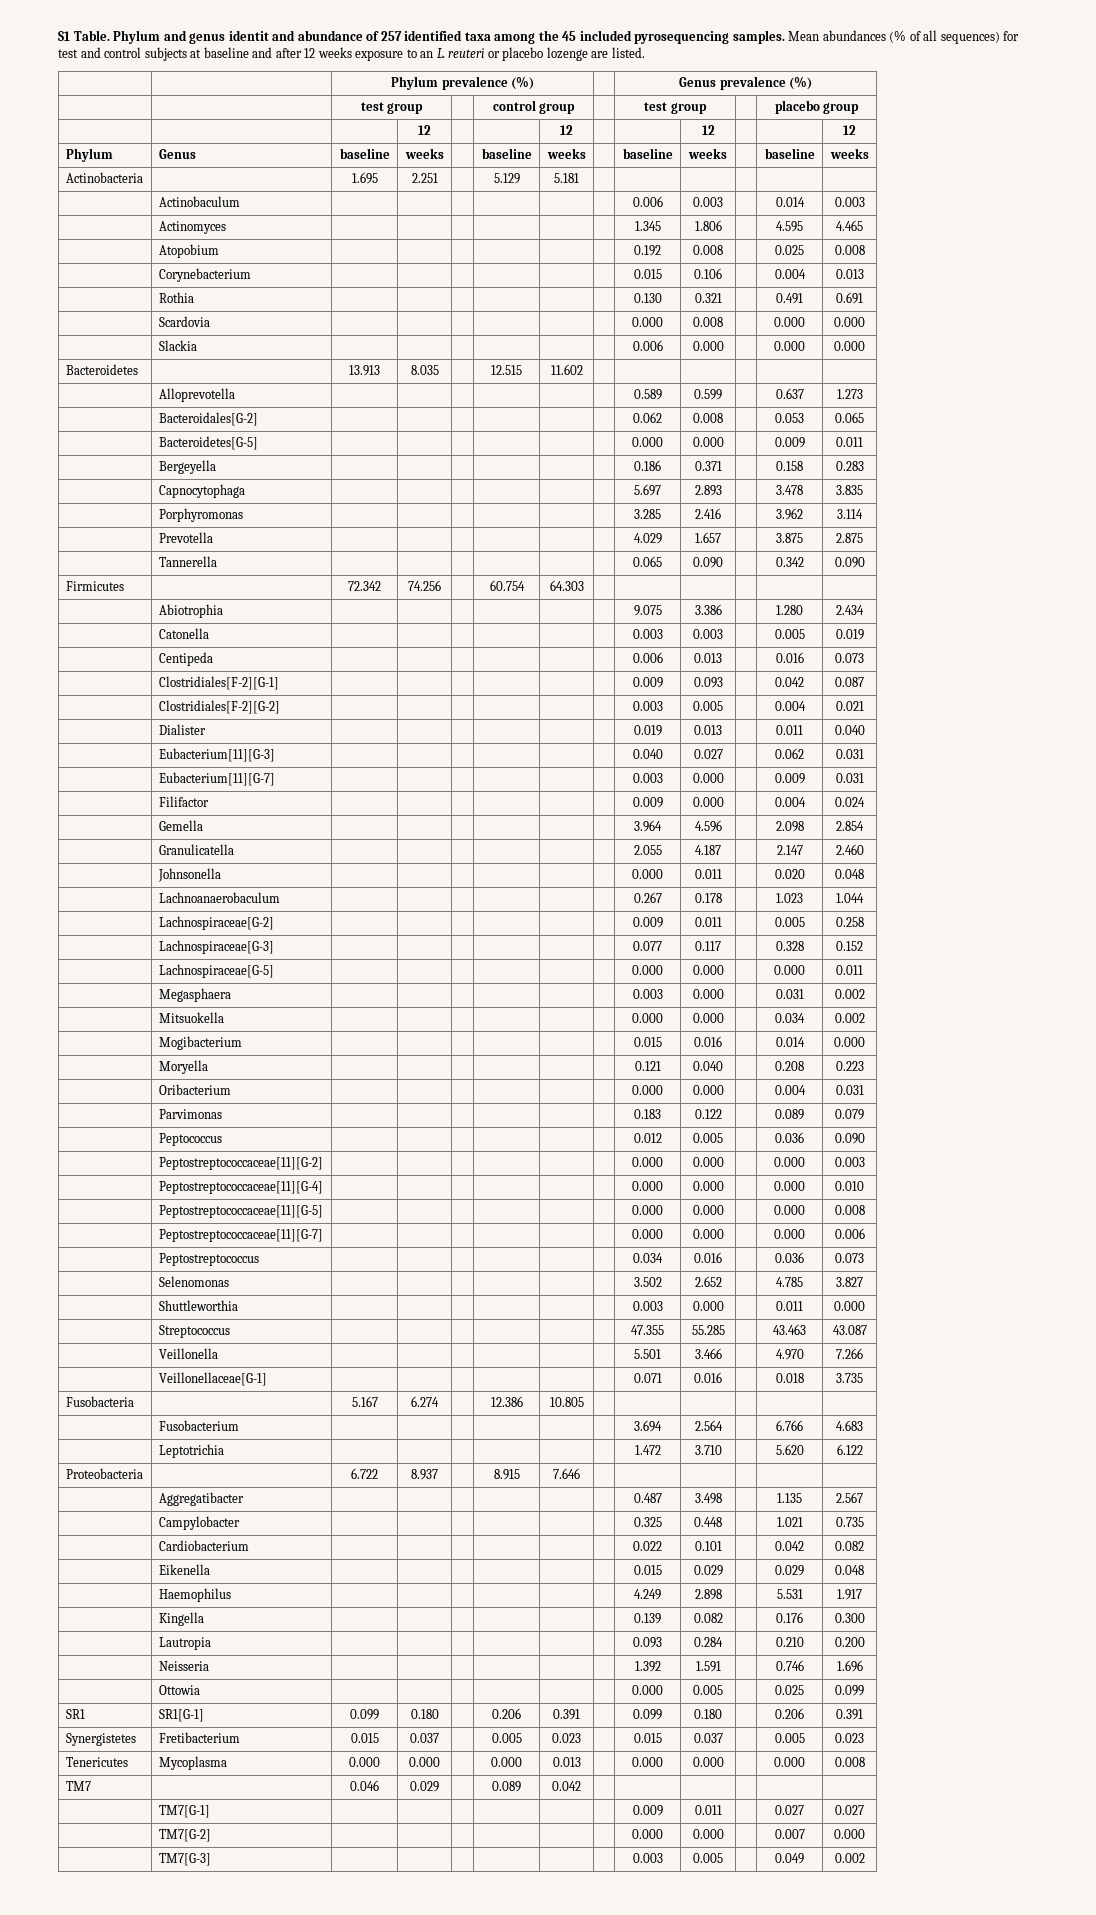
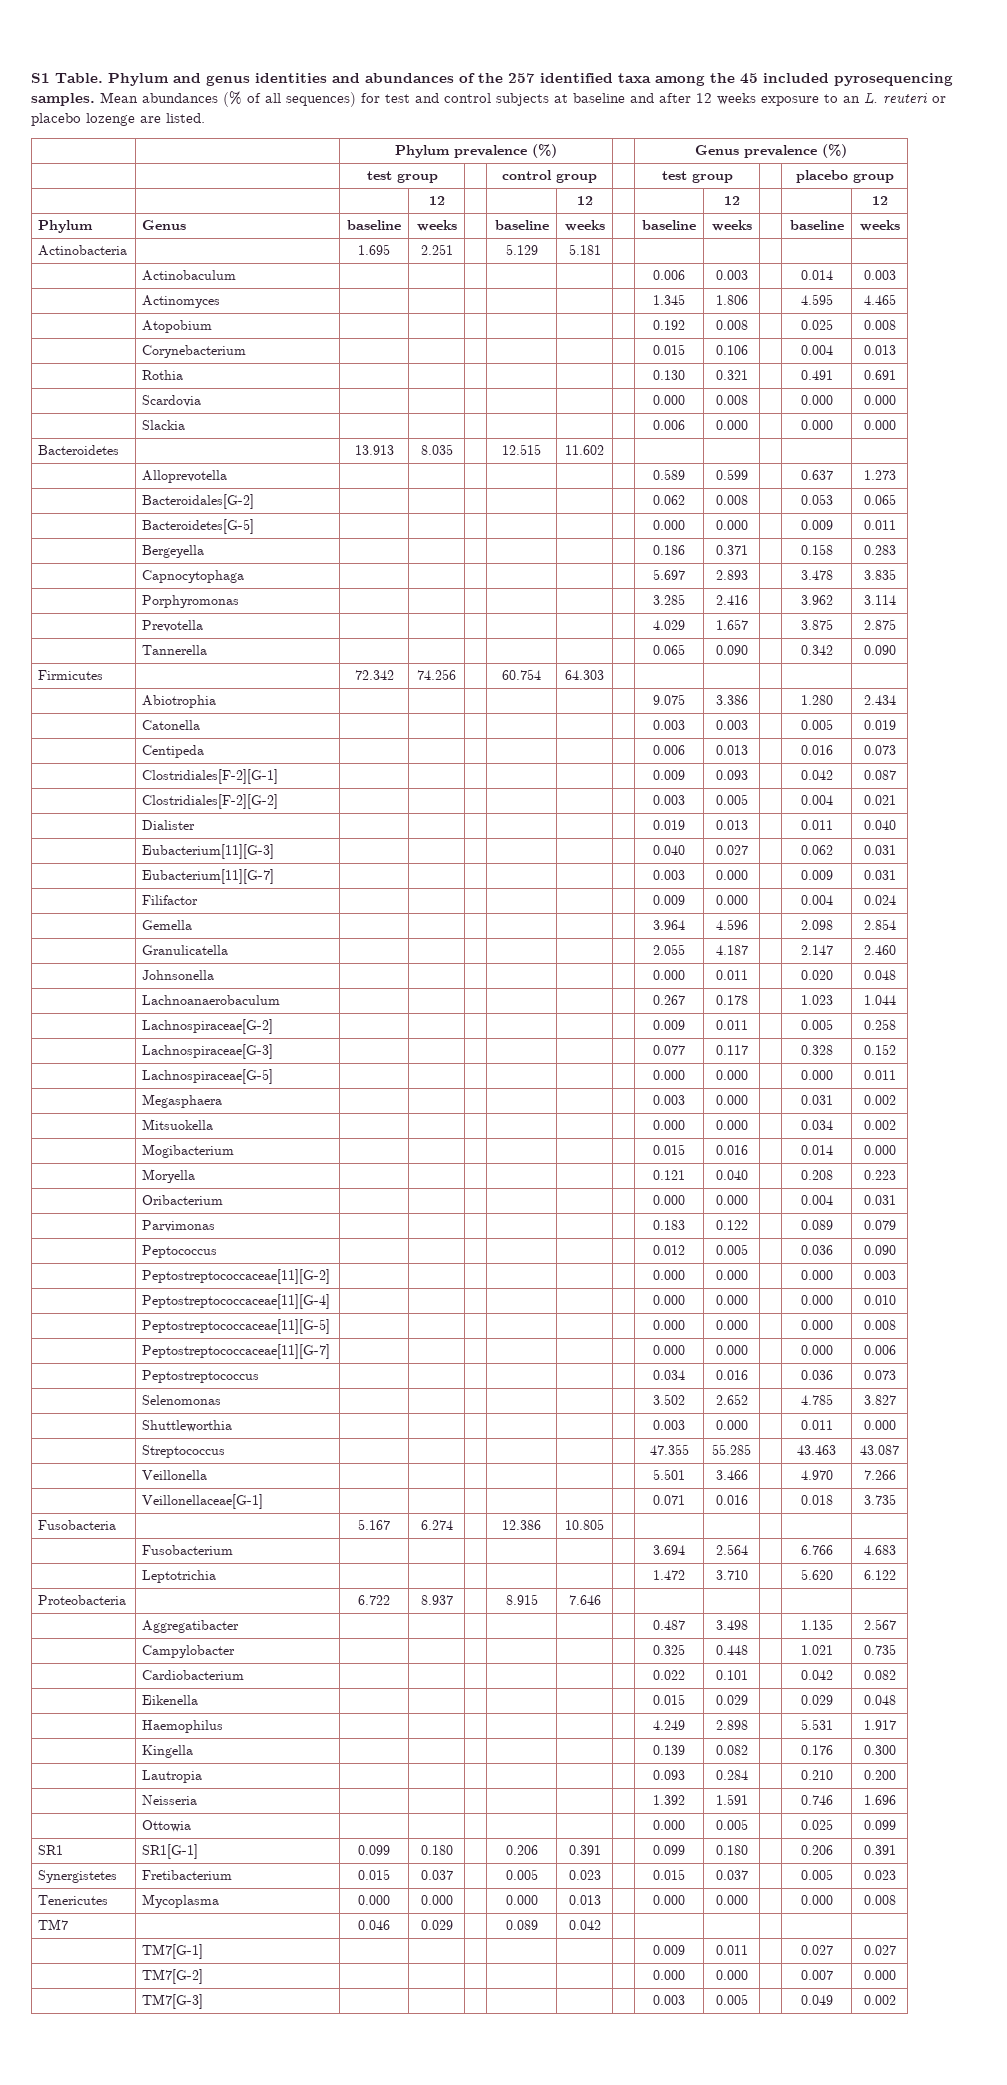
- Phylum and genus identit and abundance of 257 identified taxa among the 45 included pyrosequencing samples.
+ Phylum and genus identities and abundances of the 257 identified taxa among the 45 included pyrosequencing samples.

